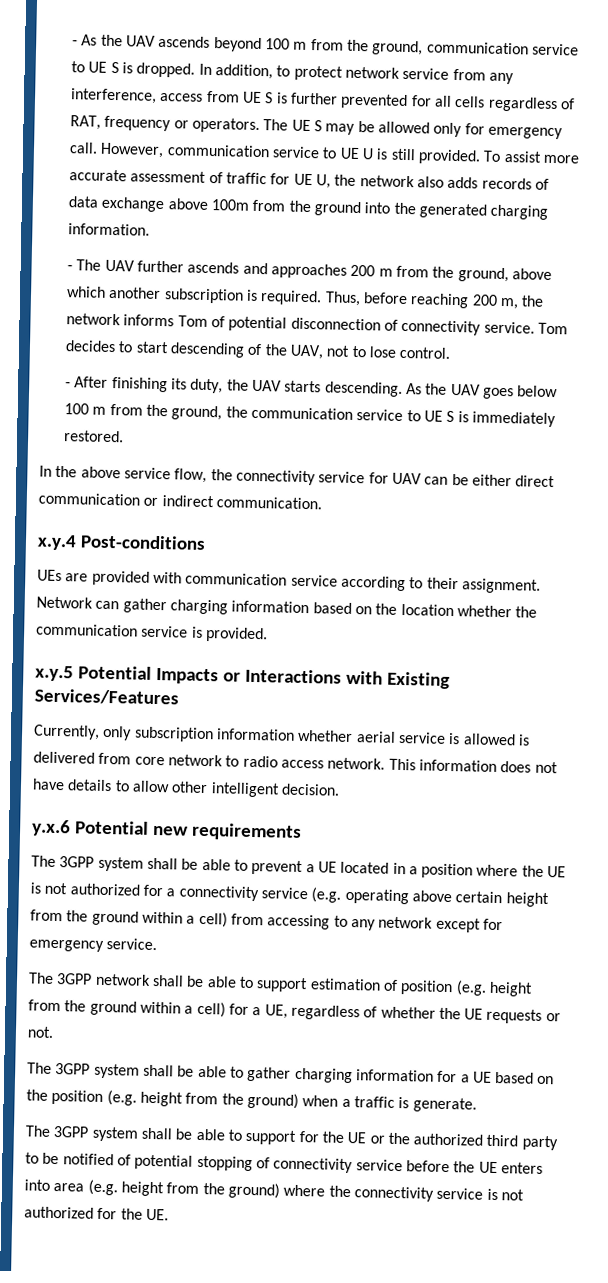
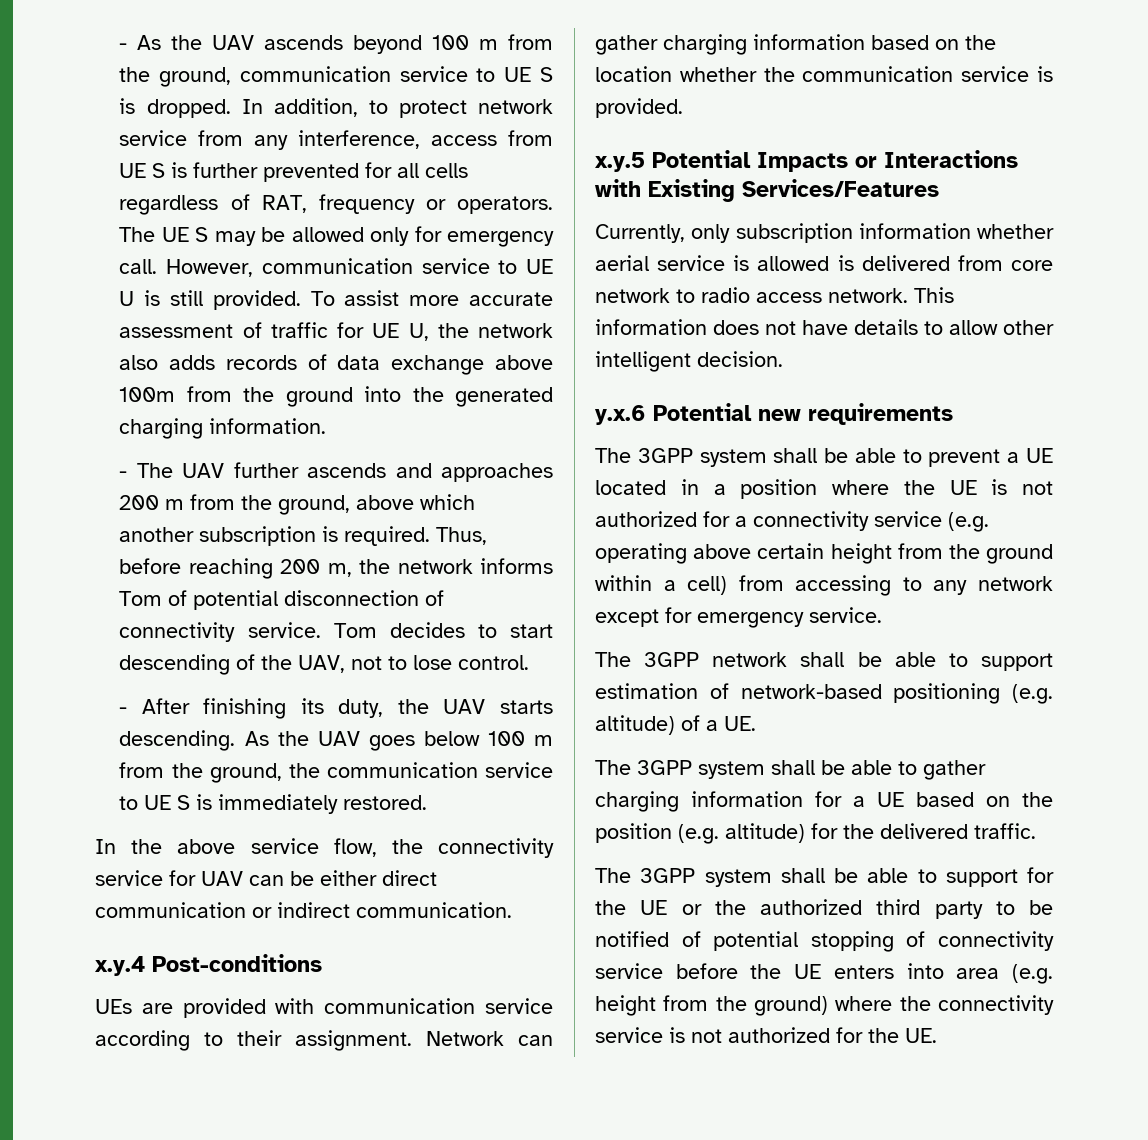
- The 3GPP network shall be able to support estimation of position (e.g. height from the ground within a cell) for a UE, regardless of whether the UE requests or not.
+ The 3GPP network shall be able to support estimation of network-based positioning (e.g. altitude) of a UE.
- The 3GPP system shall be able to gather charging information for a UE based on the position (e.g. height from the ground) when a traffic is generate.
+ The 3GPP system shall be able to gather charging information for a UE based on the position (e.g. altitude) for the delivered traffic.

